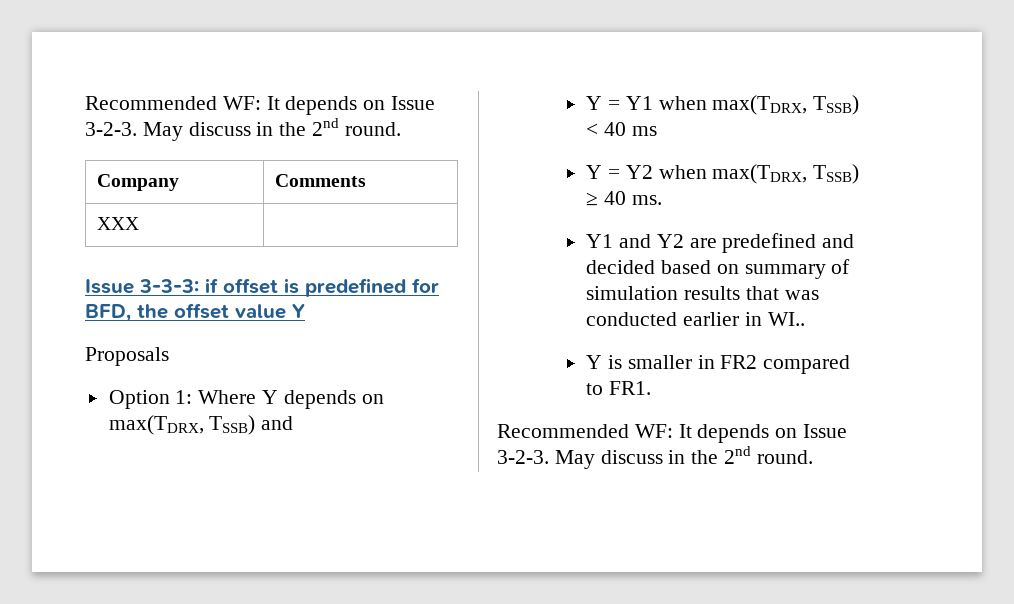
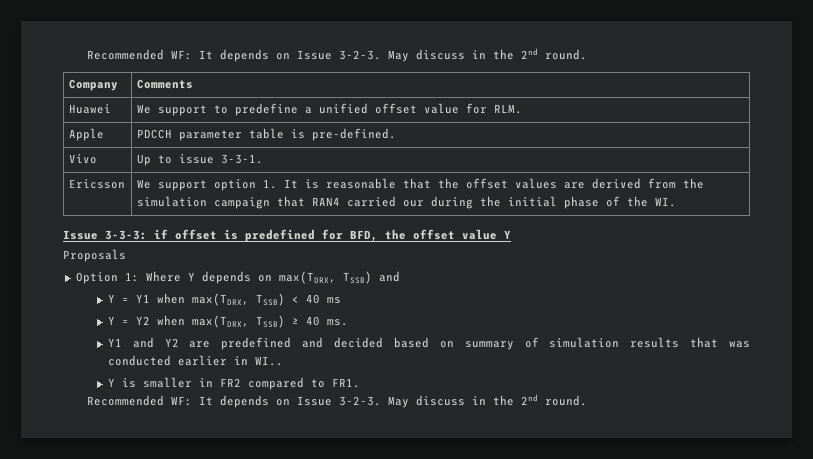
- XXX |
+ Huawei | We support to predefine a unified offset value for RLM.
+ Apple | PDCCH parameter table is pre-defined.
+ Vivo | Up to issue 3-3-1.
+ Ericsson | We support option 1. It is reasonable that the offset values are derived from the simulation campaign that RAN4 carried our during the initial phase of the WI.

